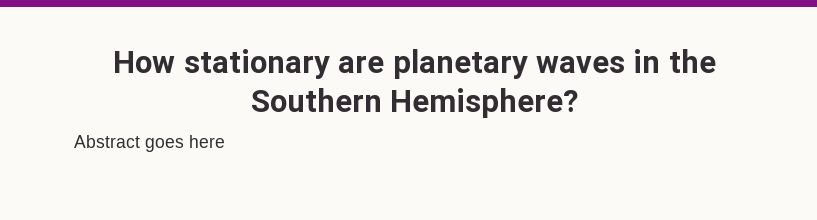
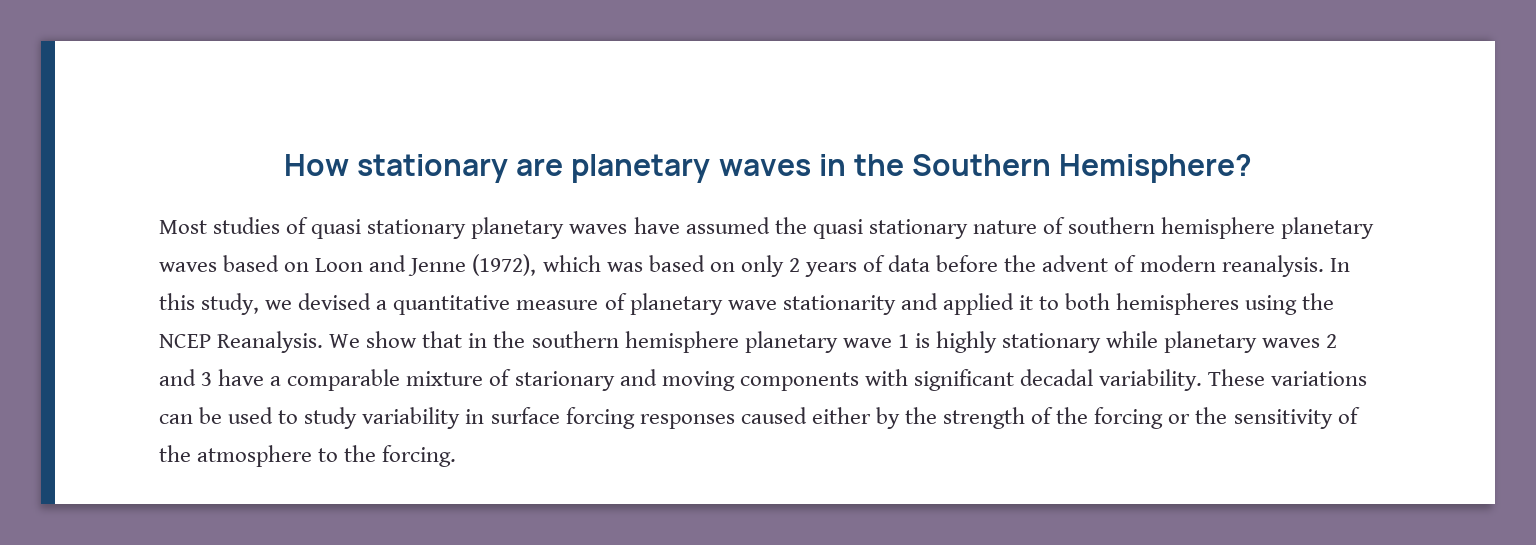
- Abstract goes here
+ Most studies of quasi stationary planetary waves have assumed the quasi stationary nature of southern hemisphere planetary waves based on Loon and Jenne (1972), which was based on only 2 years of data before the advent of modern reanalysis. In this study, we devised a quantitative measure of planetary wave stationarity and applied it to both hemispheres using the NCEP Reanalysis. We show that in the southern hemisphere planetary wave 1 is highly stationary while planetary waves 2 and 3 have a comparable mixture of starionary and moving components with significant decadal variability. These variations can be used to study variability in surface forcing responses caused either by the strength of the forcing or the sensitivity of the atmosphere to the forcing.

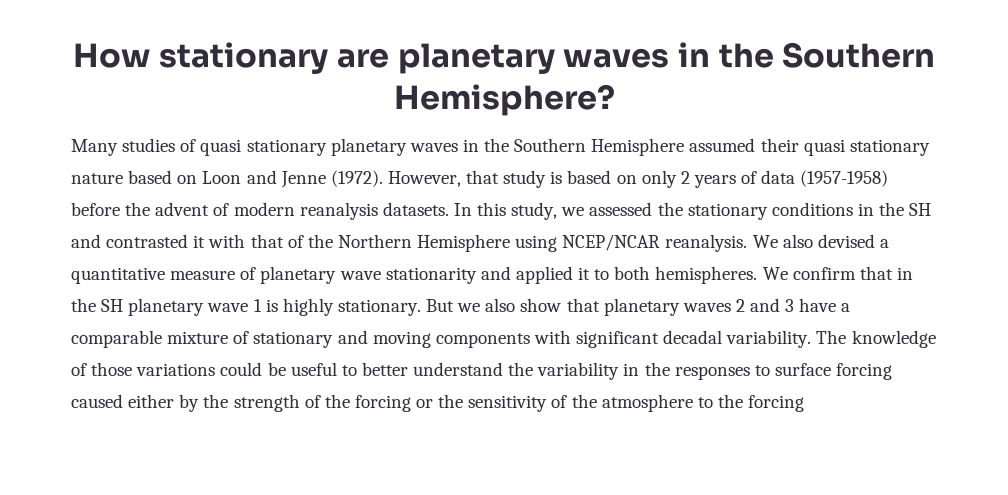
- Most studies of quasi stationary planetary waves have assumed the quasi stationary nature of southern hemisphere planetary waves based on Loon and Jenne (1972), which was based on only 2 years of data before the advent of modern reanalysis.
+ Many studies of quasi stationary planetary waves in the Southern Hemisphere assumed their quasi stationary nature based on Loon and Jenne (1972). However, that study is based on only 2 years of data (1957-1958) before the advent of modern reanalysis datasets.
- In this study, we devised a quantitative measure of planetary wave stationarity and applied it to both hemispheres using the NCEP Reanalysis. We show that in the southern hemisphere planetary wave 1 is highly stationary while planetary waves 2 and 3 have a comparable mixture of starionary and moving components with significant decadal variability.
+ In this study, we assessed the stationary conditions in the SH and contrasted it with that of the Northern Hemisphere using NCEP/NCAR reanalysis. We also devised a quantitative measure of planetary wave stationarity and applied it to both hemispheres. We confirm that in the SH planetary wave 1 is highly stationary. But we also show that planetary waves 2 and 3 have a comparable mixture of stationary and moving components with significant decadal variability.
- These variations can be used to study variability in surface forcing responses caused either by the strength of the forcing or the sensitivity of the atmosphere to the forcing.
+ The knowledge of those variations could be useful to better understand the variability in the responses to surface forcing caused either by the strength of the forcing or the sensitivity of the atmosphere to the forcing

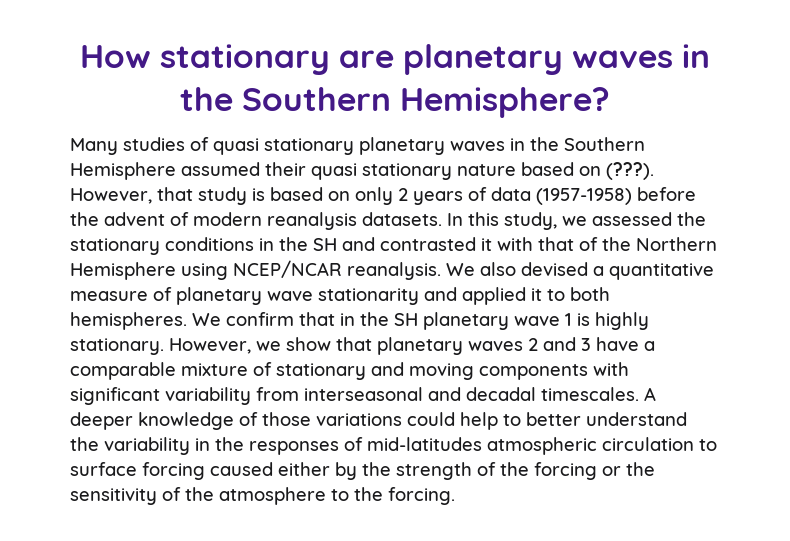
- Many studies of quasi stationary planetary waves in the Southern Hemisphere assumed their quasi stationary nature based on Loon and Jenne (1972).
+ Many studies of quasi stationary planetary waves in the Southern Hemisphere assumed their quasi stationary nature based on (???).
- But we also show that planetary waves 2 and 3 have a comparable mixture of stationary and moving components with significant decadal variability. The knowledge of those variations could be useful to better understand the variability in the responses to surface forcing caused either by the strength of the forcing or the sensitivity of the atmosphere to the forcing
+ However, we show that planetary waves 2 and 3 have a comparable mixture of stationary and moving components with significant variability from interseasonal and decadal timescales. A deeper knowledge of those variations could help to better understand the variability in the responses of mid-latitudes atmospheric circulation to surface forcing caused either by the strength of the forcing or the sensitivity of the atmosphere to the forcing.

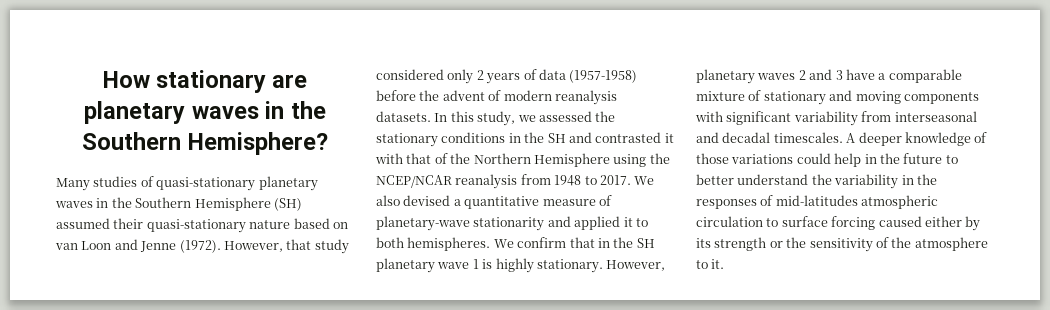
- Many studies of quasi stationary planetary waves in the Southern Hemisphere assumed their quasi stationary nature based on (???). However, that study is based on only 2 years of data (1957-1958) before the advent of modern reanalysis datasets.
+ Many studies of quasi-stationary planetary waves in the Southern Hemisphere (SH) assumed their quasi-stationary nature based on van Loon and Jenne (1972). However, that study considered only 2 years of data (1957-1958) before the advent of modern reanalysis datasets.
- In this study, we assessed the stationary conditions in the SH and contrasted it with that of the Northern Hemisphere using NCEP/NCAR reanalysis.
+ In this study, we assessed the stationary conditions in the SH and contrasted it with that of the Northern Hemisphere using the NCEP/NCAR reanalysis from 1948 to 2017.
- We also devised a quantitative measure of planetary wave stationarity and applied it to both hemispheres.
+ We also devised a quantitative measure of planetary-wave stationarity and applied it to both hemispheres.
- However, we show that planetary waves 2 and 3 have a comparable mixture of stationary and moving components with significant variability from interseasonal and decadal timescales.
+ However, planetary waves 2 and 3 have a comparable mixture of stationary and moving components with significant variability from interseasonal and decadal timescales.
- A deeper knowledge of those variations could help to better understand the variability in the responses of mid-latitudes atmospheric circulation to surface forcing caused either by the strength of the forcing or the sensitivity of the atmosphere to the forcing.
+ A deeper knowledge of those variations could help in the future to better understand the variability in the responses of mid-latitudes atmospheric circulation to surface forcing caused either by its strength or the sensitivity of the atmosphere to it.

